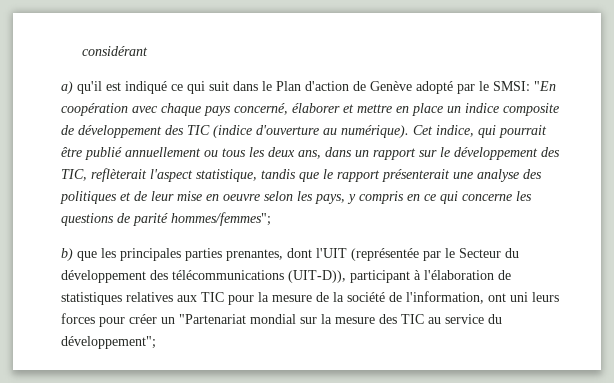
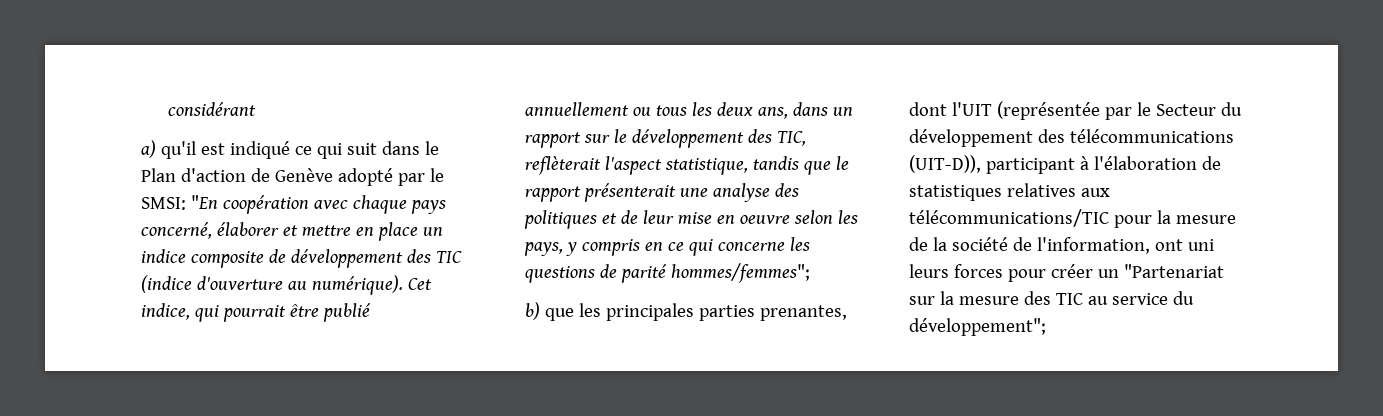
- b) que les principales parties prenantes, dont l'UIT (représentée par le Secteur du développement des télécommunications (UIT-D)), participant à l'élaboration de statistiques relatives aux TIC pour la mesure de la société de l'information, ont uni leurs forces pour créer un "Partenariat mondial sur la mesure des TIC au service du développement";
+ b) que les principales parties prenantes, dont l'UIT (représentée par le Secteur du développement des télécommunications (UIT-D)), participant à l'élaboration de statistiques relatives aux télécommunications/TIC pour la mesure de la société de l'information, ont uni leurs forces pour créer un "Partenariat sur la mesure des TIC au service du développement";

